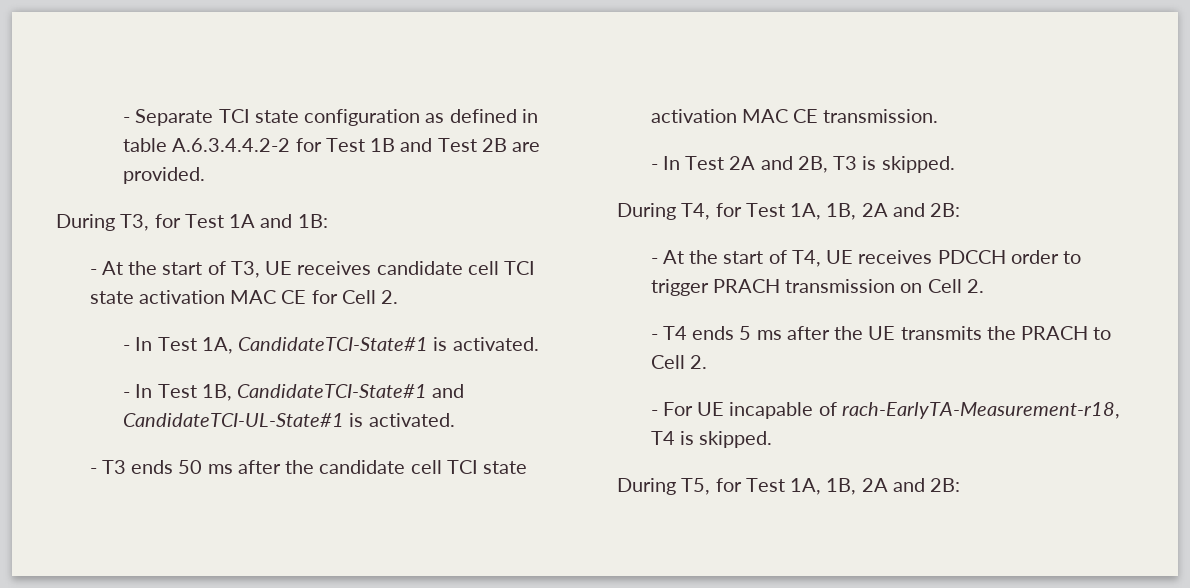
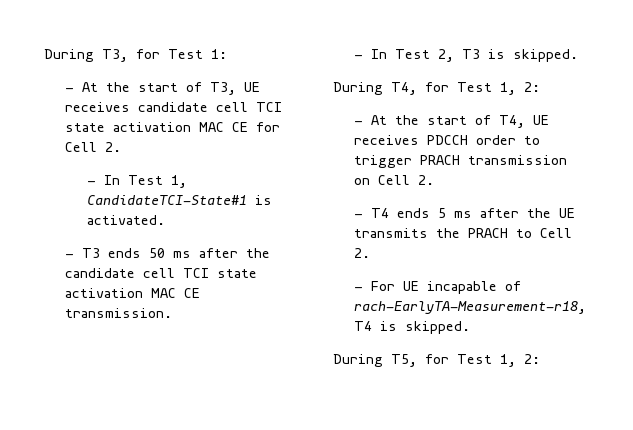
- - Separate TCI state configuration as defined in table A.6.3.4.4.2-2 for Test 1B and Test 2B are provided.
- During T3, for Test 1A and 1B:
+ During T3, for Test 1:
- - In Test 1A, CandidateTCI-State#1 is activated.
+ - In Test 1, CandidateTCI-State#1 is activated.
- - In Test 1B, CandidateTCI-State#1 and CandidateTCI-UL-State#1 is activated.
- - In Test 2A and 2B, T3 is skipped.
+ - In Test 2, T3 is skipped.
- During T4, for Test 1A, 1B, 2A and 2B:
+ During T4, for Test 1, 2:
- During T5, for Test 1A, 1B, 2A and 2B:
+ During T5, for Test 1, 2:

